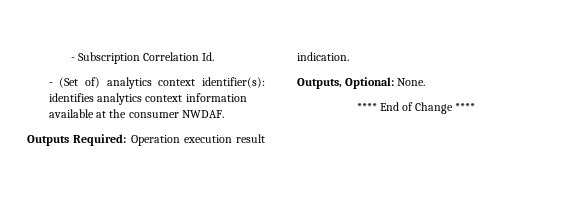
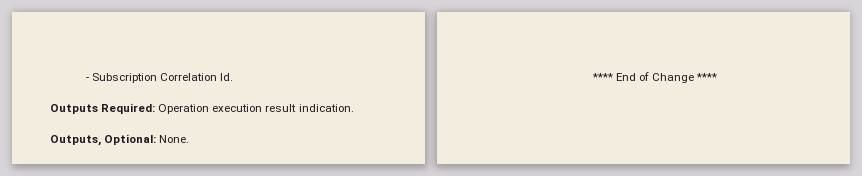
- - (Set of) analytics context identifier(s): identifies analytics context information available at the consumer NWDAF.

